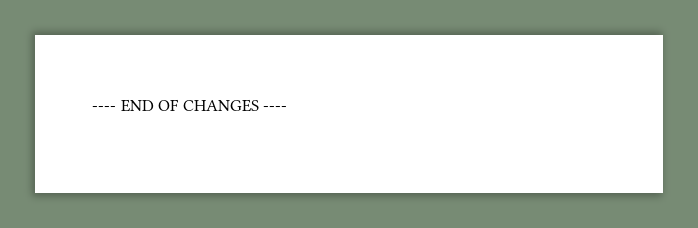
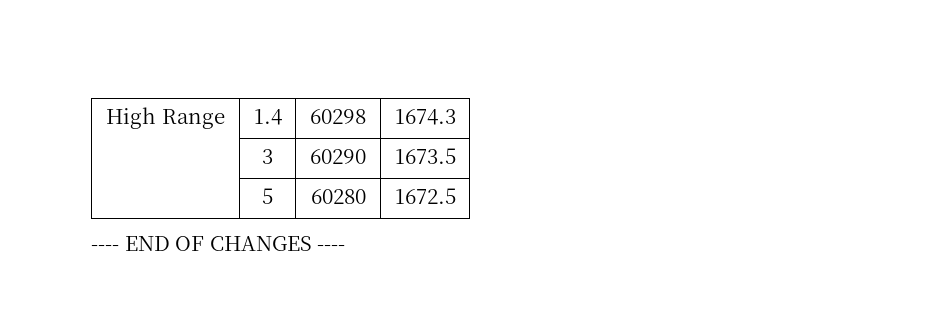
+ High Range | 1.4 | 60298 | 1674.3
+ | 3 | 60290 | 1673.5
+ | 5 | 60280 | 1672.5

